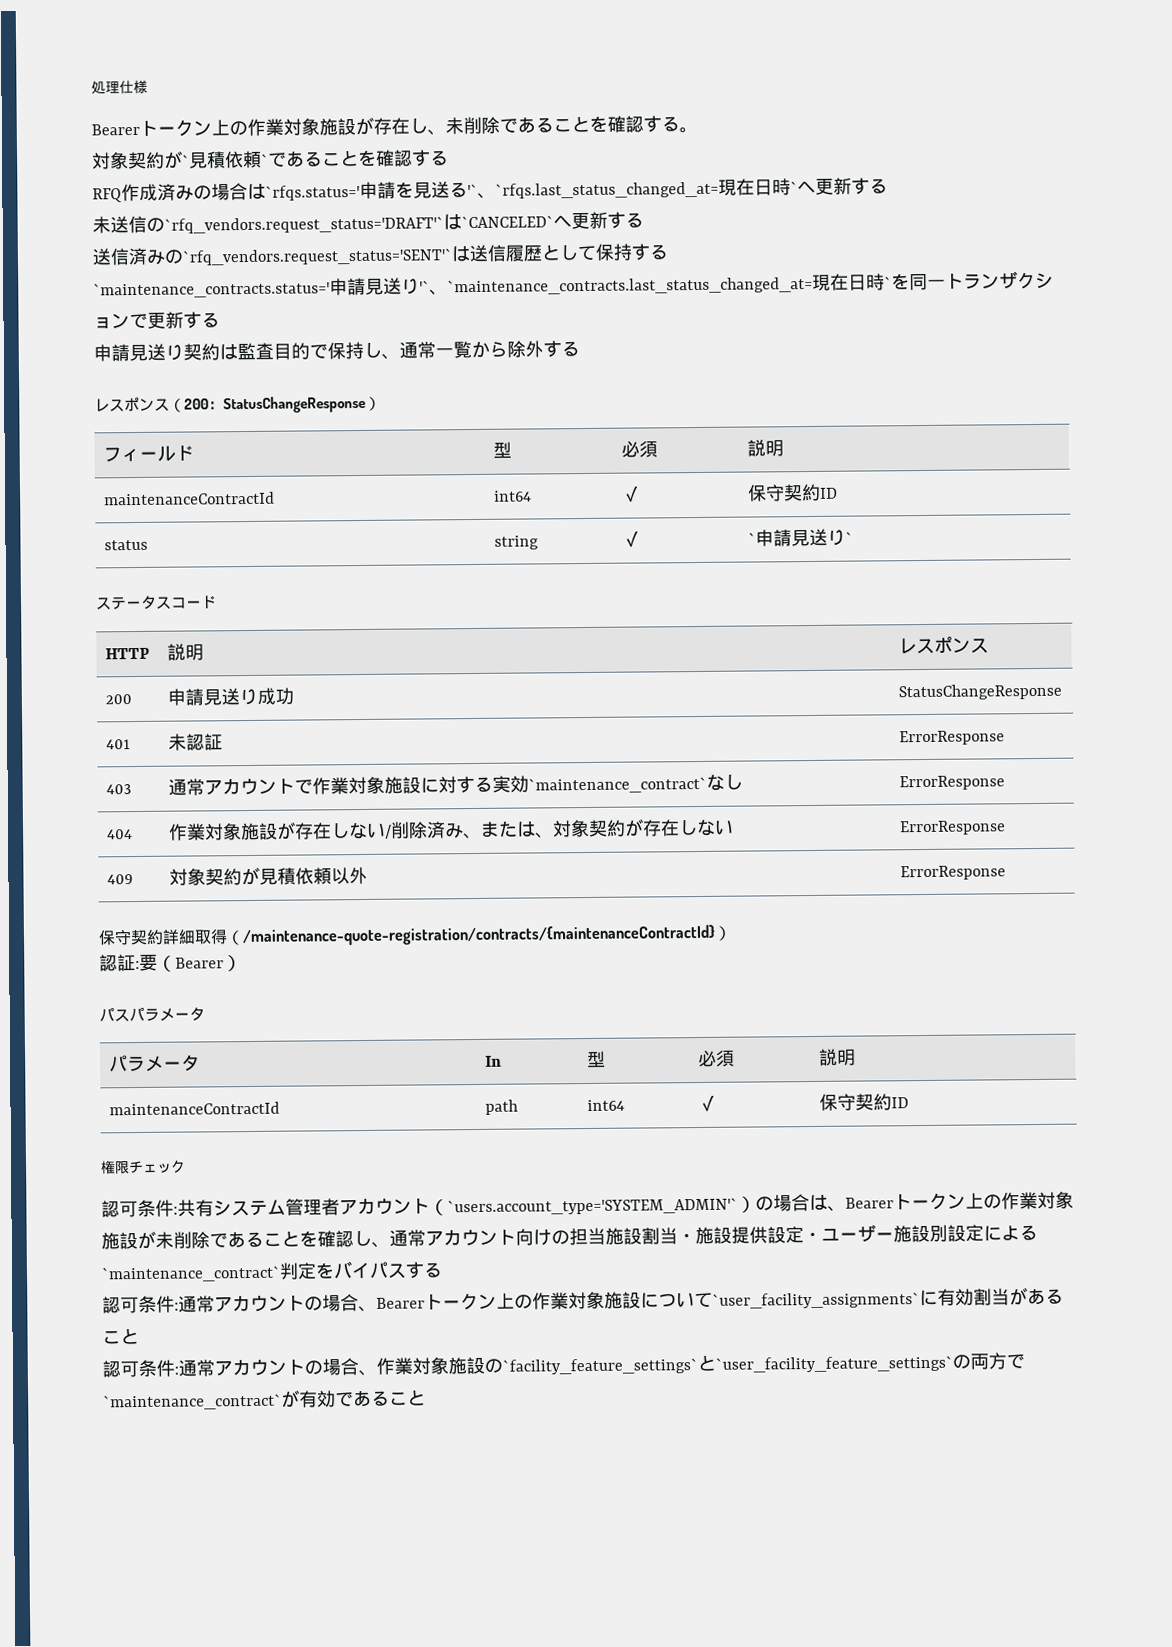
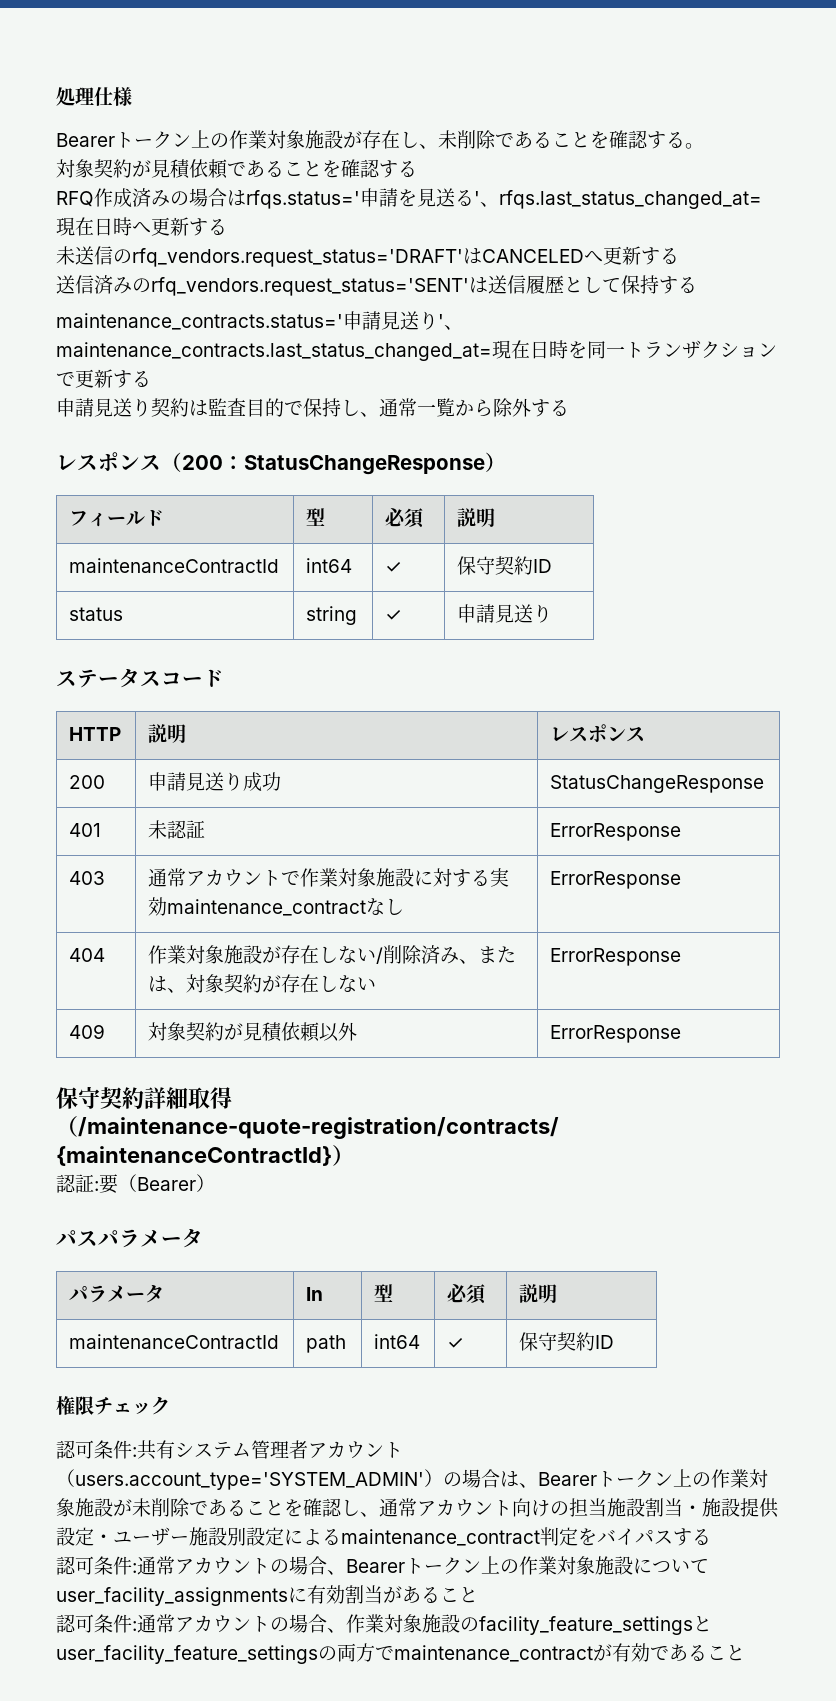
- 対象契約が`見積依頼`であることを確認する
+ 対象契約が見積依頼であることを確認する
- RFQ作成済みの場合は`rfqs.status='申請を見送る'`、`rfqs.last_status_changed_at=現在日時`へ更新する
+ RFQ作成済みの場合はrfqs.status='申請を見送る'、rfqs.last_status_changed_at=現在日時へ更新する
- 未送信の`rfq_vendors.request_status='DRAFT'`は`CANCELED`へ更新する
+ 未送信のrfq_vendors.request_status='DRAFT'はCANCELEDへ更新する
- 送信済みの`rfq_vendors.request_status='SENT'`は送信履歴として保持する
+ 送信済みのrfq_vendors.request_status='SENT'は送信履歴として保持する
- `maintenance_contracts.status='申請見送り'`、`maintenance_contracts.last_status_changed_at=現在日時`を同一トランザクションで更新する
+ maintenance_contracts.status='申請見送り'、maintenance_contracts.last_status_changed_at=現在日時を同一トランザクションで更新する
- status | string | ✓ | `申請見送り`
+ status | string | ✓ | 申請見送り
- 403 | 通常アカウントで作業対象施設に対する実効`maintenance_contract`なし | ErrorResponse
+ 403 | 通常アカウントで作業対象施設に対する実効maintenance_contractなし | ErrorResponse
- 認可条件:共有システム管理者アカウント（`users.account_type='SYSTEM_ADMIN'`）の場合は、Bearerトークン上の作業対象施設が未削除であることを確認し、通常アカウント向けの担当施設割当・施設提供設定・ユーザー施設別設定による`maintenance_contract`判定をバイパスする
+ 認可条件:共有システム管理者アカウント（users.account_type='SYSTEM_ADMIN'）の場合は、Bearerトークン上の作業対象施設が未削除であることを確認し、通常アカウント向けの担当施設割当・施設提供設定・ユーザー施設別設定によるmaintenance_contract判定をバイパスする
- 認可条件:通常アカウントの場合、Bearerトークン上の作業対象施設について`user_facility_assignments`に有効割当があること
+ 認可条件:通常アカウントの場合、Bearerトークン上の作業対象施設についてuser_facility_assignmentsに有効割当があること
- 認可条件:通常アカウントの場合、作業対象施設の`facility_feature_settings`と`user_facility_feature_settings`の両方で`maintenance_contract`が有効であること
+ 認可条件:通常アカウントの場合、作業対象施設のfacility_feature_settingsとuser_facility_feature_settingsの両方でmaintenance_contractが有効であること

